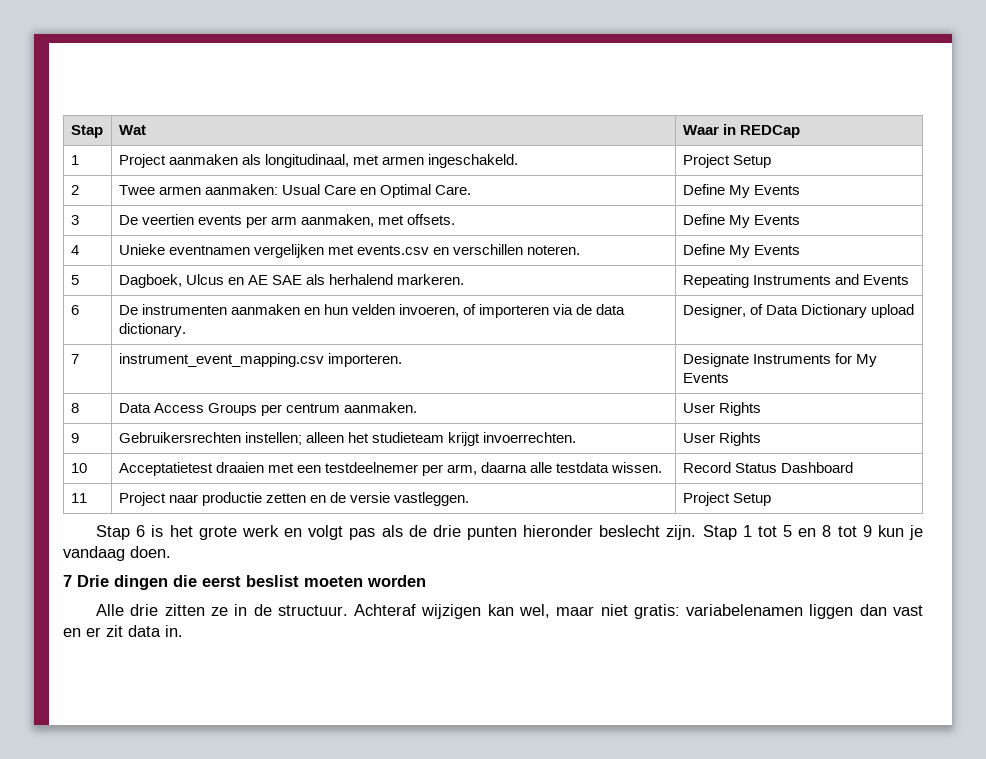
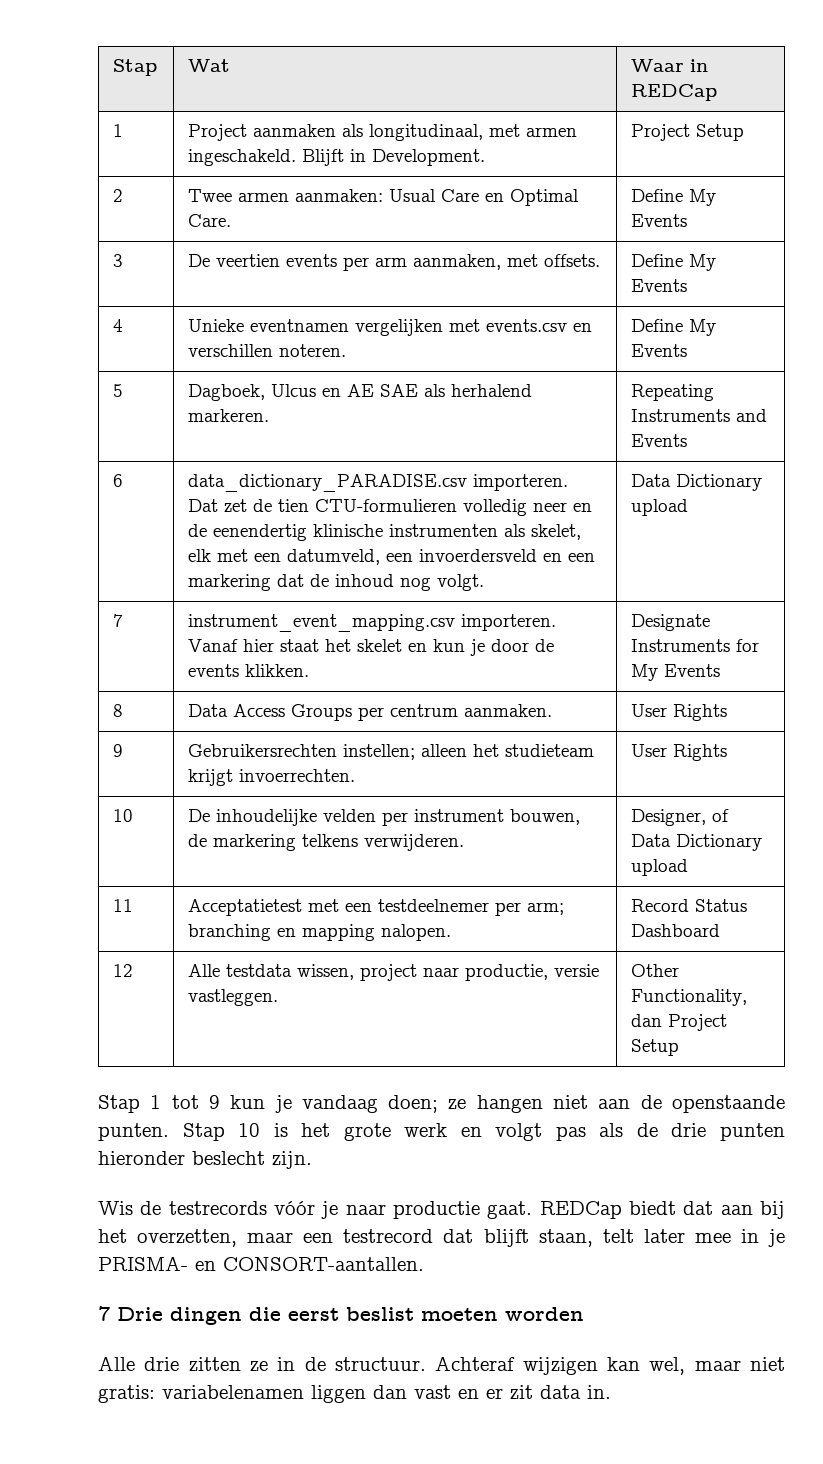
- 1 | Project aanmaken als longitudinaal, met armen ingeschakeld. | Project Setup
+ 1 | Project aanmaken als longitudinaal, met armen ingeschakeld. Blijft in Development. | Project Setup
- 6 | De instrumenten aanmaken en hun velden invoeren, of importeren via de data dictionary. | Designer, of Data Dictionary upload
+ 6 | data_dictionary_PARADISE.csv importeren. Dat zet de tien CTU-formulieren volledig neer en de eenendertig klinische instrumenten als skelet, elk met een datumveld, een invoerdersveld en een markering dat de inhoud nog volgt. | Data Dictionary upload
- 7 | instrument_event_mapping.csv importeren. | Designate Instruments for My Events
+ 7 | instrument_event_mapping.csv importeren. Vanaf hier staat het skelet en kun je door de events klikken. | Designate Instruments for My Events
- 10 | Acceptatietest draaien met een testdeelnemer per arm, daarna alle testdata wissen. | Record Status Dashboard
- 11 | Project naar productie zetten en de versie vastleggen. | Project Setup
+ 10 | De inhoudelijke velden per instrument bouwen, de markering telkens verwijderen. | Designer, of Data Dictionary upload
+ 11 | Acceptatietest met een testdeelnemer per arm; branching en mapping nalopen. | Record Status Dashboard
+ 12 | Alle testdata wissen, project naar productie, versie vastleggen. | Other Functionality, dan Project Setup
- Stap 6 is het grote werk en volgt pas als de drie punten hieronder beslecht zijn. Stap 1 tot 5 en 8 tot 9 kun je vandaag doen.
+ Stap 1 tot 9 kun je vandaag doen; ze hangen niet aan de openstaande punten. Stap 10 is het grote werk en volgt pas als de drie punten hieronder beslecht zijn.
+ Wis de testrecords vóór je naar productie gaat. REDCap biedt dat aan bij het overzetten, maar een testrecord dat blijft staan, telt later mee in je PRISMA- en CONSORT-aantallen.

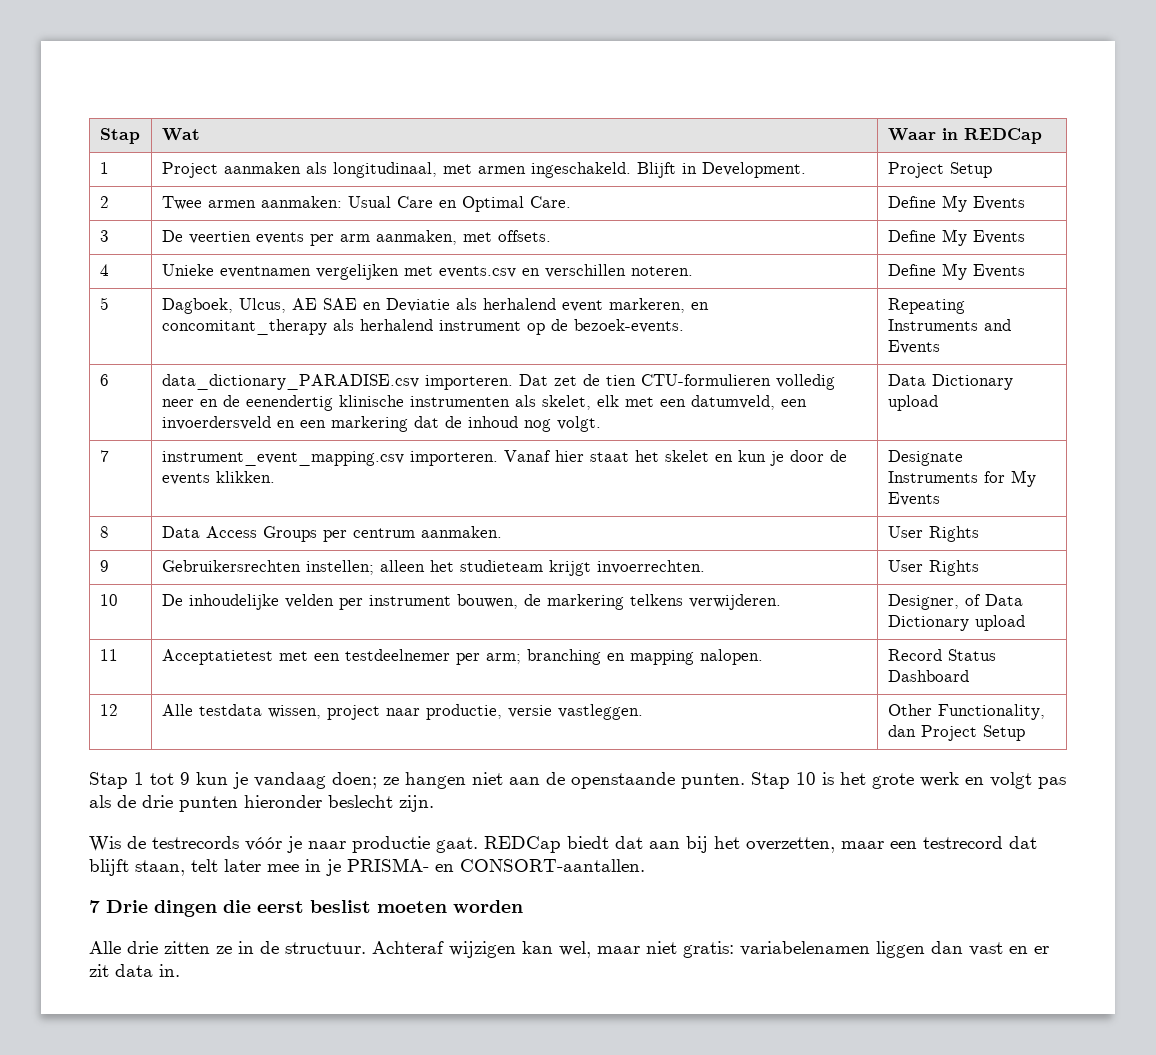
- 5 | Dagboek, Ulcus en AE SAE als herhalend markeren. | Repeating Instruments and Events
+ 5 | Dagboek, Ulcus, AE SAE en Deviatie als herhalend event markeren, en concomitant_therapy als herhalend instrument op de bezoek-events. | Repeating Instruments and Events

